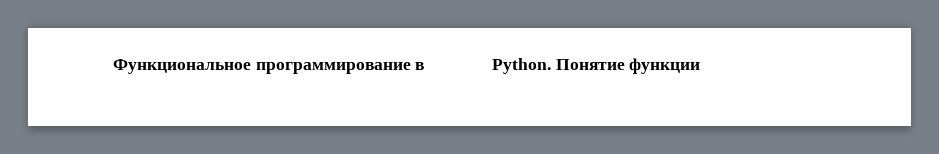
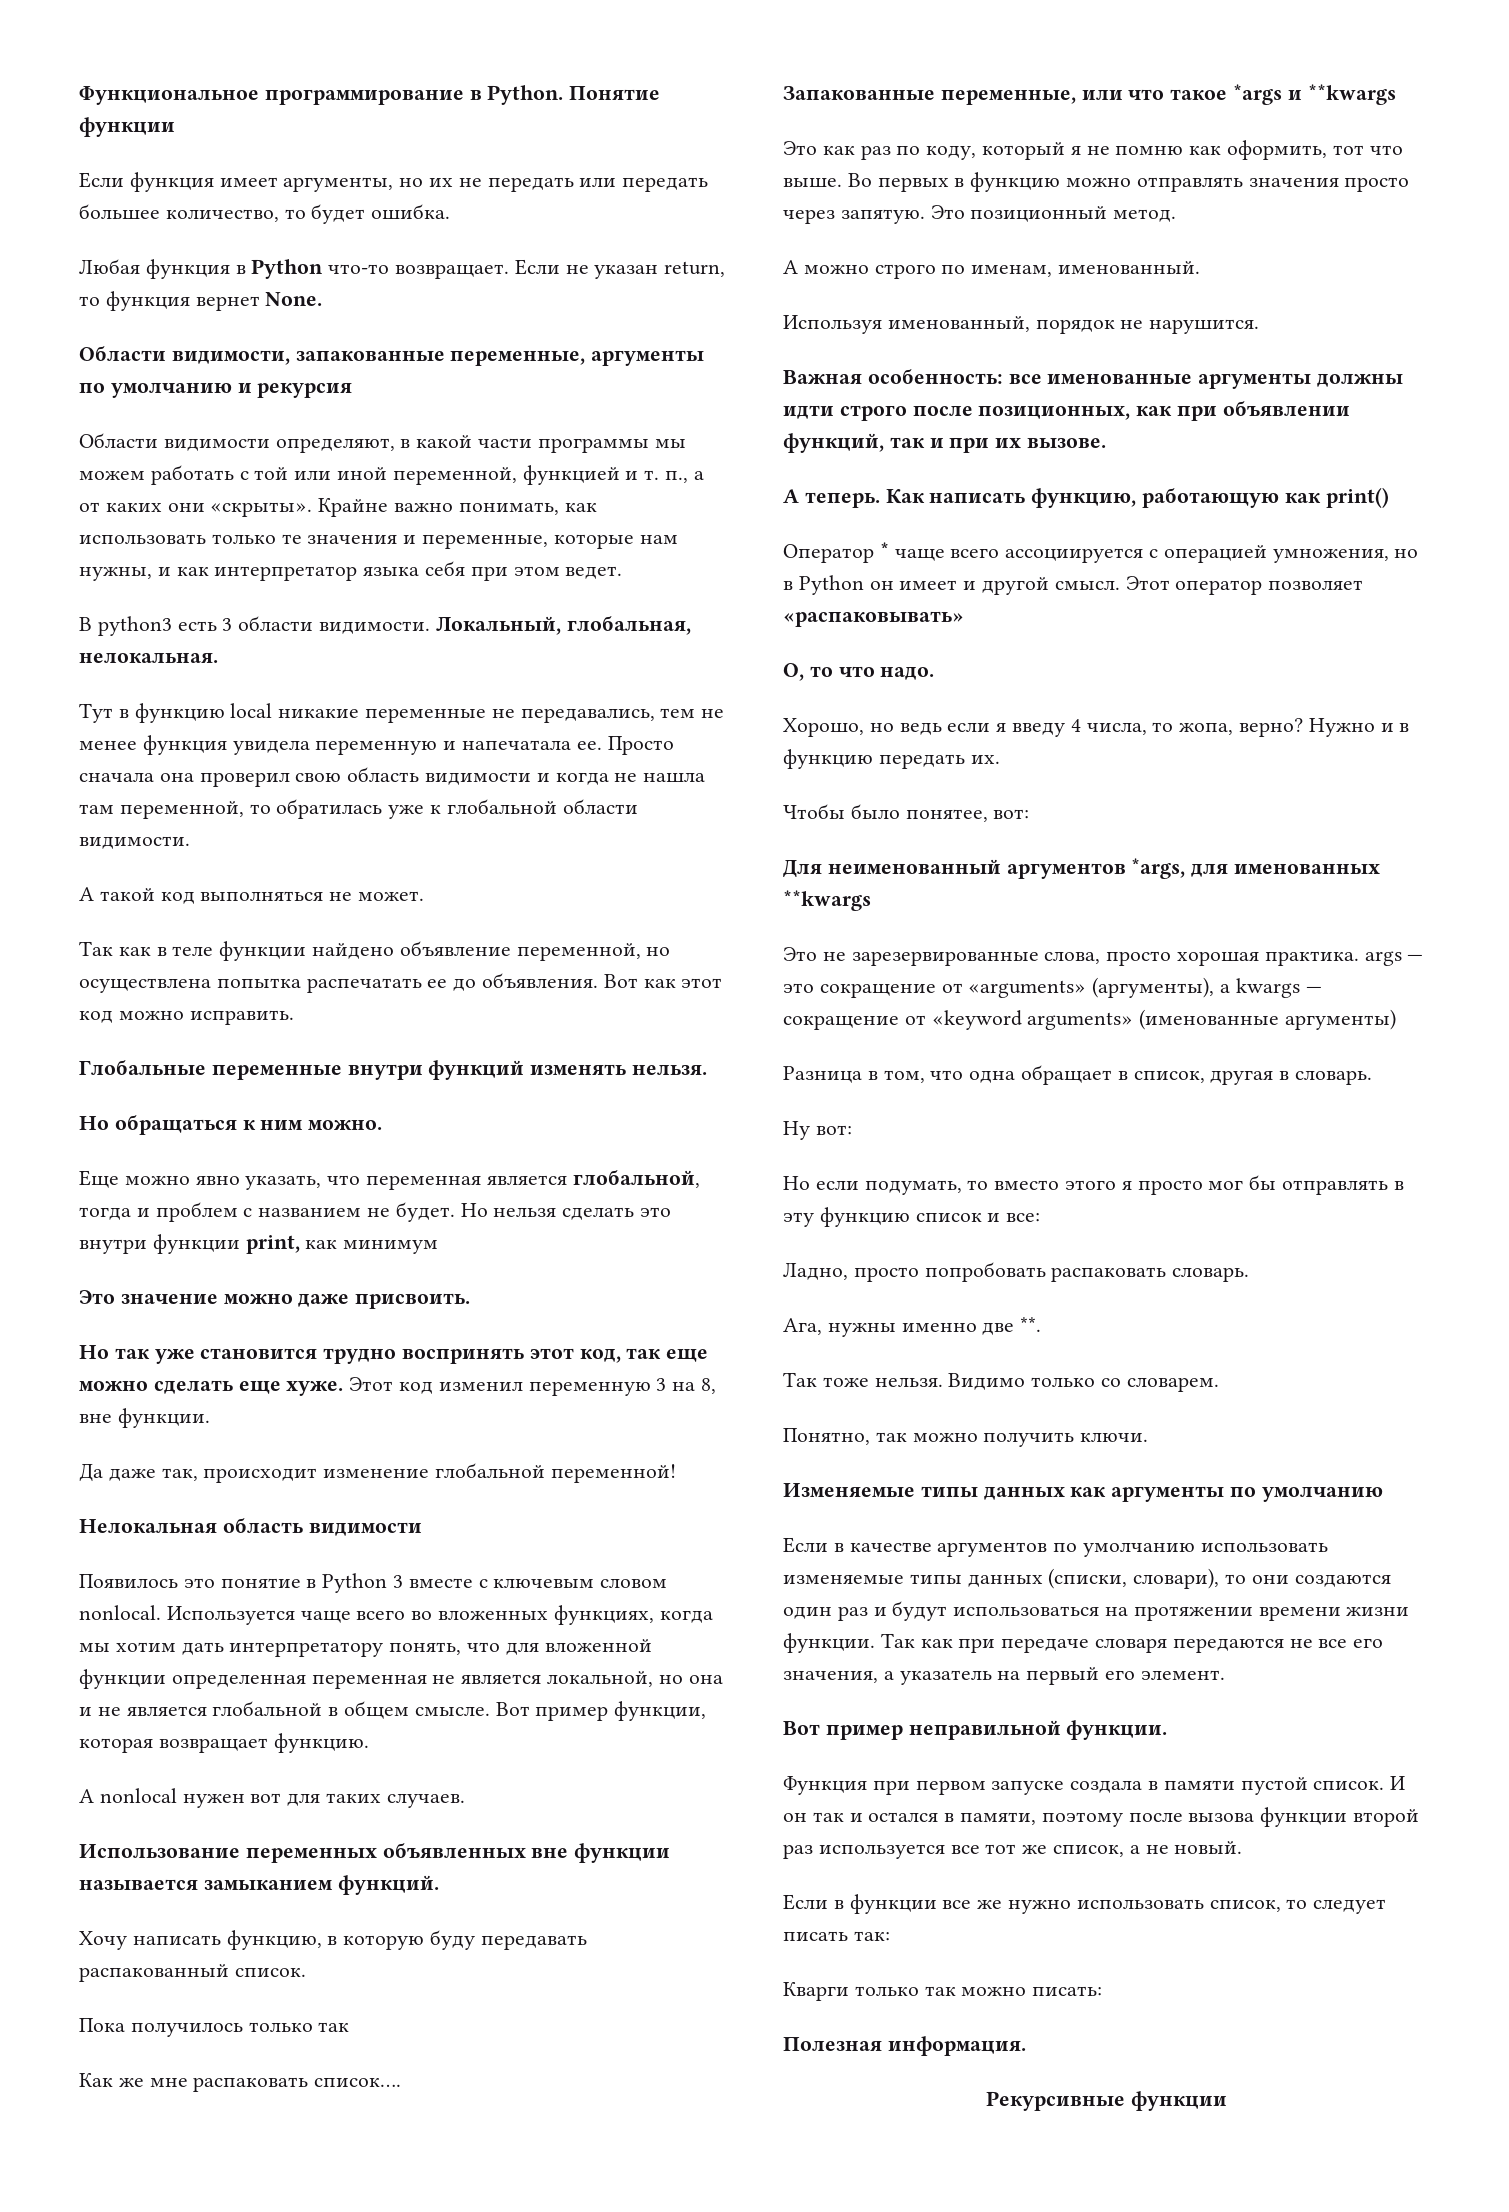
+ Если функция имеет аргументы, но их не передать или передать большее количество, то будет ошибка.
+ Любая функция в Python что-то возвращает. Если не указан return, то функция вернет None.
+ Области видимости, запакованные переменные, аргументы по умолчанию и рекурсия
+ Области видимости определяют, в какой части программы мы можем работать с той или иной переменной, функцией и т. п., а от каких они «скрыты». Крайне важно понимать, как использовать только те значения и переменные, которые нам нужны, и как интерпретатор языка себя при этом ведет.
+ В python3 есть 3 области видимости. Локальный, глобальная, нелокальная.
+ Тут в функцию local никакие переменные не передавались, тем не менее функция увидела переменную и напечатала ее. Просто сначала она проверил свою область видимости и когда не нашла там переменной, то обратилась уже к глобальной области видимости.
+ А такой код выполняться не может.
+ Так как в теле функции найдено объявление переменной, но осуществлена попытка распечатать ее до объявления. Вот как этот код можно исправить.
+ Глобальные переменные внутри функций изменять нельзя.
+ Но обращаться к ним можно.
+ Еще можно явно указать, что переменная является глобальной, тогда и проблем с названием не будет. Но нельзя сделать это внутри функции print, как минимум
+ Это значение можно даже присвоить.
+ Но так уже становится трудно воспринять этот код, так еще можно сделать еще хуже. Этот код изменил переменную 3 на 8, вне функции.
+ Да даже так, происходит изменение глобальной переменной!
+ Нелокальная область видимости
+ Появилось это понятие в Python 3 вместе с ключевым словом nonlocal. Используется чаще всего во вложенных функциях, когда мы хотим дать интерпретатору понять, что для вложенной функции определенная переменная не является локальной, но она и не является глобальной в общем смысле. Вот пример функции, которая возвращает функцию.
+ А nonlocal нужен вот для таких случаев.
+ Использование переменных объявленных вне функции называется замыканием функций.
+ Хочу написать функцию, в которую буду передавать распакованный список.
+ Пока получилось только так
+ Как же мне распаковать список….
+ Запакованные переменные, или что такое *args и **kwargs
+ Это как раз по коду, который я не помню как оформить, тот что выше. Во первых в функцию можно отправлять значения просто через запятую. Это позиционный метод.
+ А можно строго по именам, именованный.
+ Используя именованный, порядок не нарушится.
+ Важная особенность: все именованные аргументы должны идти строго после позиционных, как при объявлении функций, так и при их вызове.
+ А теперь. Как написать функцию, работающую как print()
+ Оператор * чаще всего ассоциируется с операцией умножения, но в Python он имеет и другой смысл. Этот оператор позволяет «распаковывать»
+ О, то что надо.
+ Хорошо, но ведь если я введу 4 числа, то жопа, верно? Нужно и в функцию передать их.
+ Чтобы было понятее, вот:
+ Для неименованный аргументов *args, для именованных **kwargs
+ Это не зарезервированные слова, просто хорошая практика. args — это сокращение от «arguments» (аргументы), а kwargs — сокращение от «keyword arguments» (именованные аргументы)
+ Разница в том, что одна обращает в список, другая в словарь.
+ Ну вот:
+ Но если подумать, то вместо этого я просто мог бы отправлять в эту функцию список и все:
+ Ладно, просто попробовать распаковать словарь.
+ Ага, нужны именно две **.
+ Так тоже нельзя. Видимо только со словарем.
+ Понятно, так можно получить ключи.
+ Изменяемые типы данных как аргументы по умолчанию
+ Если в качестве аргументов по умолчанию использовать изменяемые типы данных (списки, словари), то они создаются один раз и будут использоваться на протяжении времени жизни функции. Так как при передаче словаря передаются не все его значения, а указатель на первый его элемент.
+ Вот пример неправильной функции.
+ Функция при первом запуске создала в памяти пустой список. И он так и остался в памяти, поэтому после вызова функции второй раз используется все тот же список, а не новый.
+ Если в функции все же нужно использовать список, то следует писать так:
+ Кварги только так можно писать:
+ Полезная информация.
+ Рекурсивные функции

